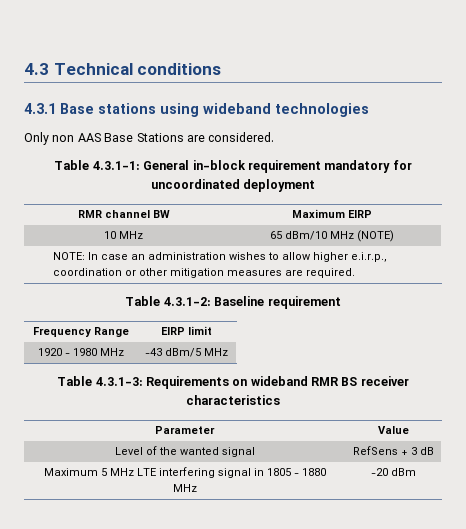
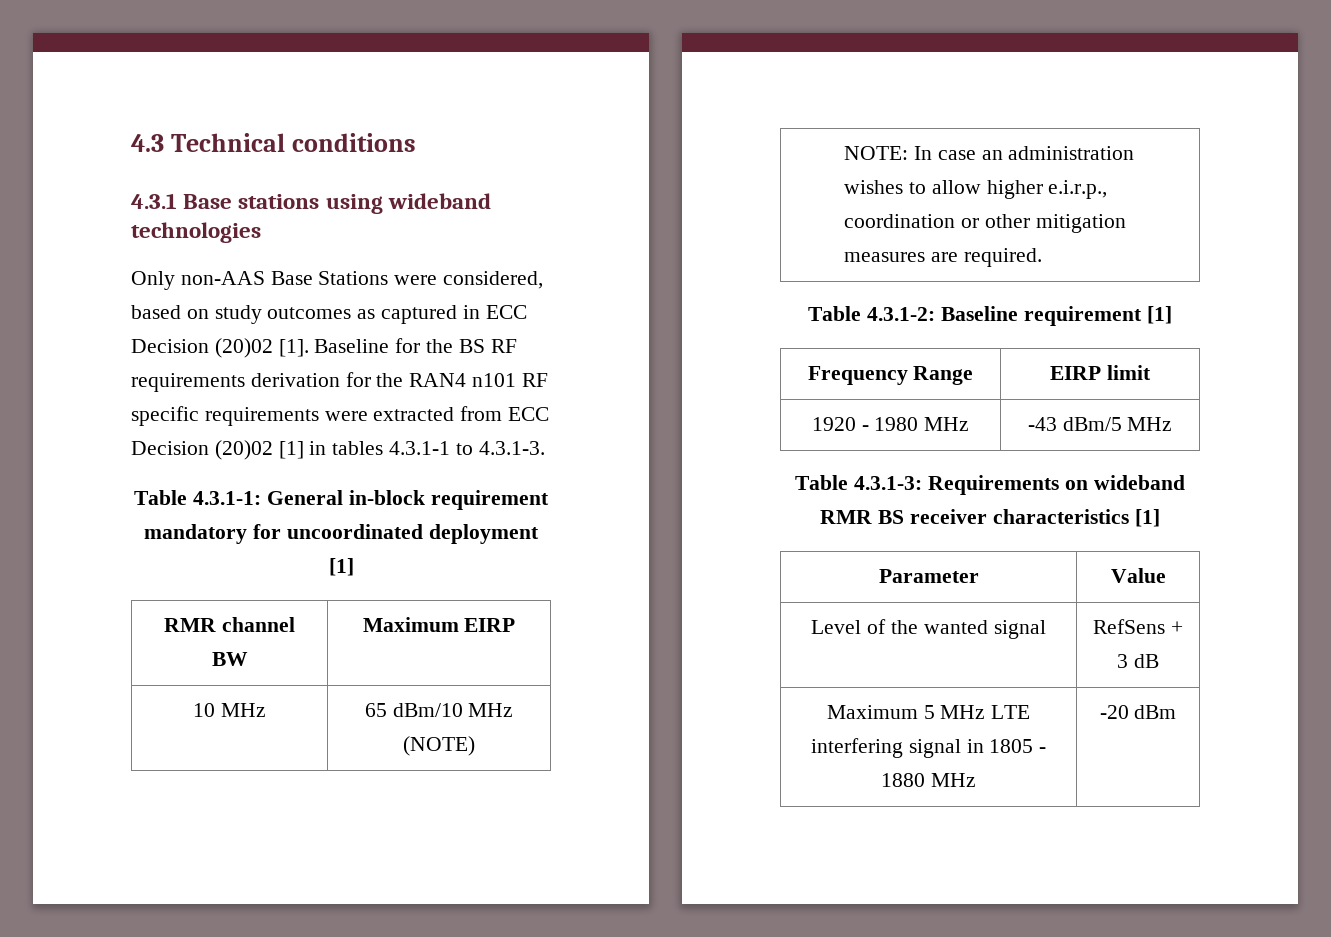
- Only non AAS Base Stations are considered.
+ Only non-AAS Base Stations were considered, based on study outcomes as captured in ECC Decision (20)02 [1]. Baseline for the BS RF requirements derivation for the RAN4 n101 RF specific requirements were extracted from ECC Decision (20)02 [1] in tables 4.3.1-1 to 4.3.1-3.
- Table 4.3.1-1: General in-block requirement mandatory for uncoordinated deployment
+ Table 4.3.1-1: General in-block requirement mandatory for uncoordinated deployment [1]
- Table 4.3.1-2: Baseline requirement
+ Table 4.3.1-2: Baseline requirement [1]
- Table 4.3.1-3: Requirements on wideband RMR BS receiver characteristics
+ Table 4.3.1-3: Requirements on wideband RMR BS receiver characteristics [1]

